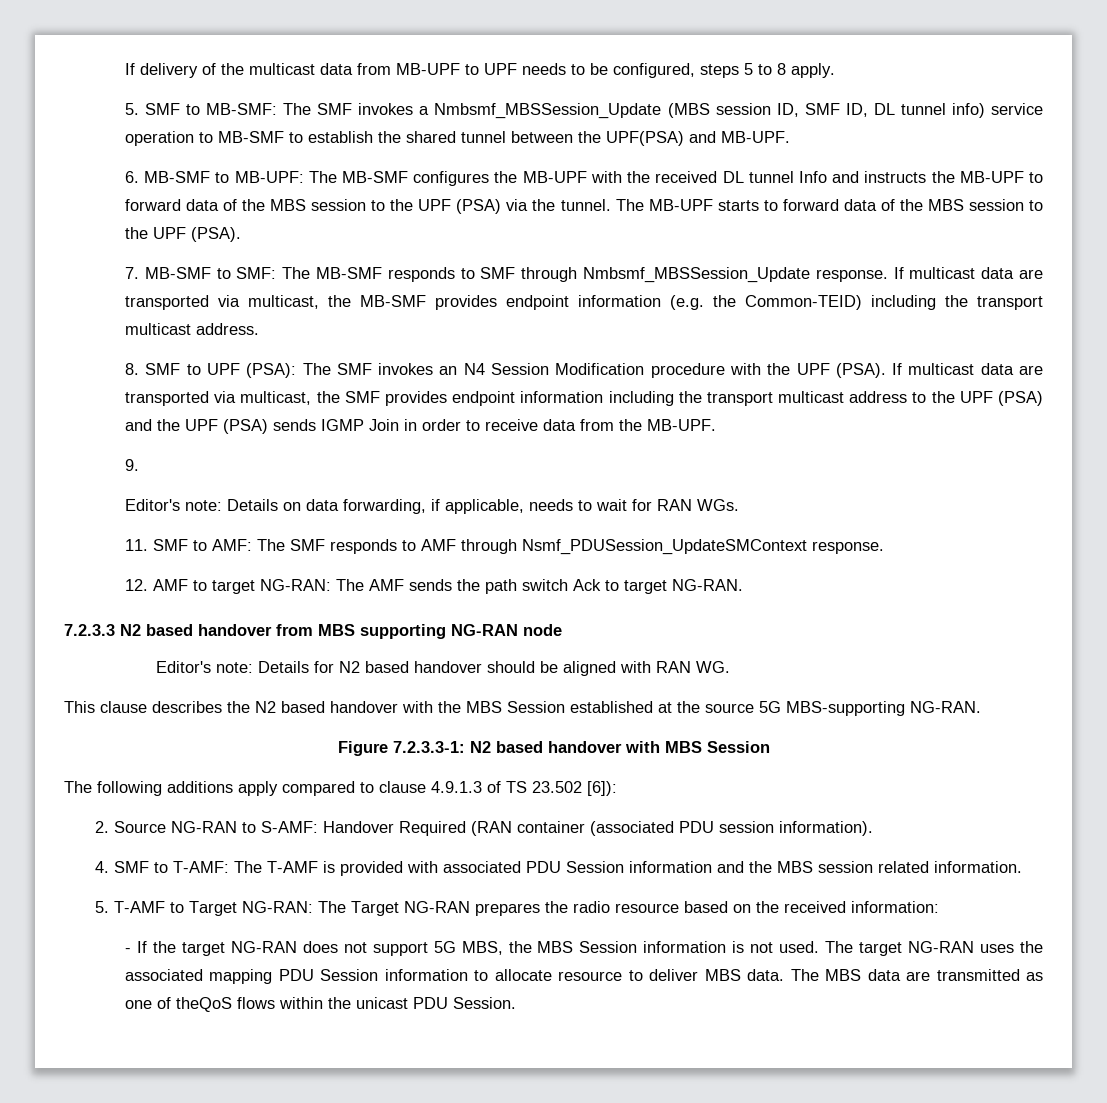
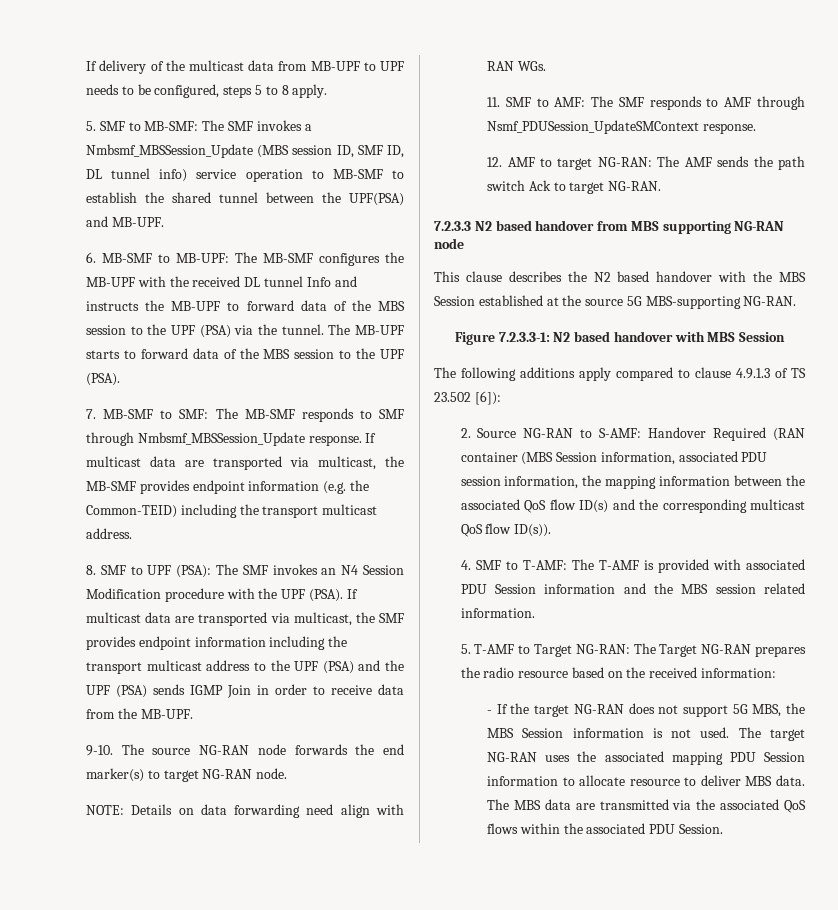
- 9.
- Editor's note: Details on data forwarding, if applicable, needs to wait for RAN WGs.
+ 9-10. The source NG-RAN node forwards the end marker(s) to target NG-RAN node.
+ NOTE: Details on data forwarding need align with RAN WGs.
- Editor's note: Details for N2 based handover should be aligned with RAN WG.
- 2. Source NG-RAN to S-AMF: Handover Required (RAN container (associated PDU session information).
+ 2. Source NG-RAN to S-AMF: Handover Required (RAN container (MBS Session information, associated PDU session information, the mapping information between the associated QoS flow ID(s) and the corresponding multicast QoS flow ID(s)).
- The MBS data are transmitted as one of theQoS flows within the unicast PDU Session.
+ The MBS data are transmitted via the associated QoS flows within the associated PDU Session.

